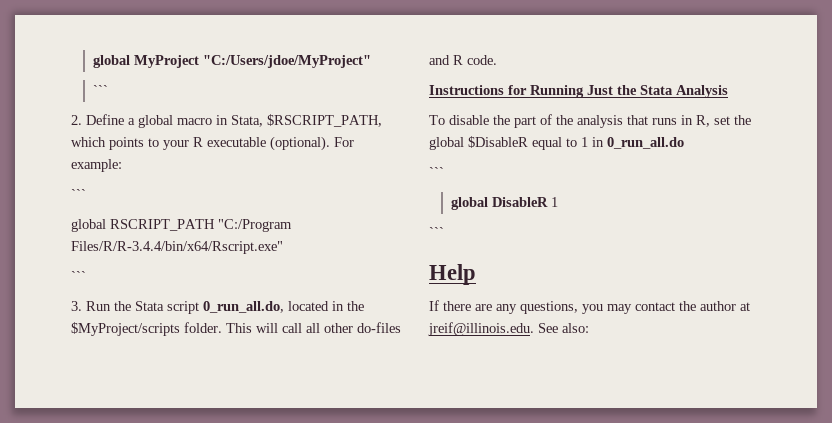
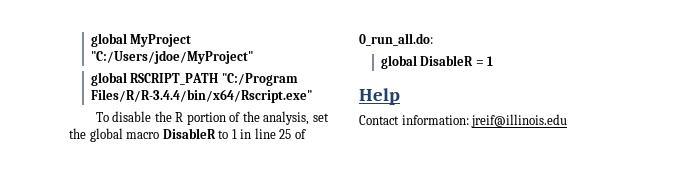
  global MyProject "C:/Users/jdoe/MyProject"
- ```
- 2. Define a global macro in Stata, $RSCRIPT_PATH, which points to your R executable (optional). For example:
- ```
  global RSCRIPT_PATH "C:/Program Files/R/R-3.4.4/bin/x64/Rscript.exe"
- ```
- 3. Run the Stata script 0_run_all.do, located in the $MyProject/scripts folder. This will call all other do-files and R code.
- Instructions for Running Just the Stata Analysis
- To disable the part of the analysis that runs in R, set the global $DisableR equal to 1 in 0_run_all.do
- ```
+ To disable the R portion of the analysis, set the global macro DisableR to 1 in line 25 of 0_run_all.do:
- global DisableR 1
- ```
+ global DisableR = 1
- If there are any questions, you may contact the author at jreif@illinois.edu. See also:
+ Contact information: jreif@illinois.edu

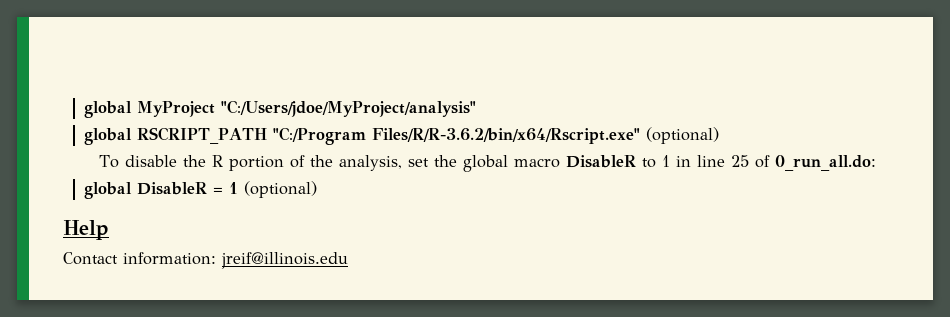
- global MyProject "C:/Users/jdoe/MyProject"
+ global MyProject "C:/Users/jdoe/MyProject/analysis"
- global RSCRIPT_PATH "C:/Program Files/R/R-3.4.4/bin/x64/Rscript.exe"
+ global RSCRIPT_PATH "C:/Program Files/R/R-3.6.2/bin/x64/Rscript.exe" (optional)
- global DisableR = 1
+ global DisableR = 1 (optional)

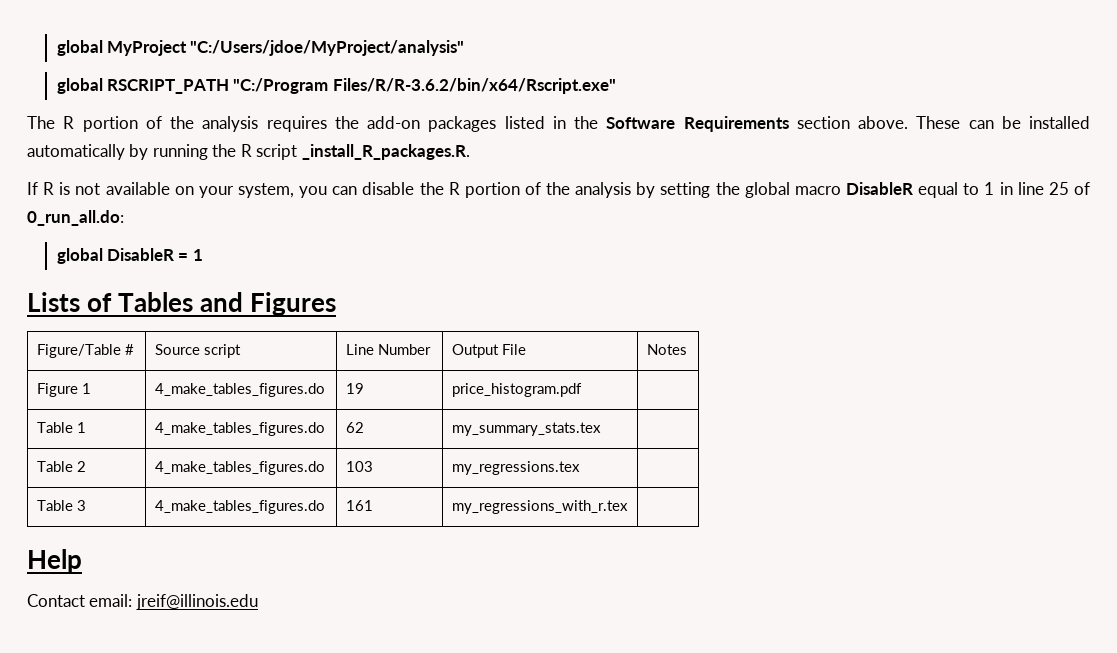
- global RSCRIPT_PATH "C:/Program Files/R/R-3.6.2/bin/x64/Rscript.exe" (optional)
- To disable the R portion of the analysis, set the global macro DisableR to 1 in line 25 of 0_run_all.do:
+ global RSCRIPT_PATH "C:/Program Files/R/R-3.6.2/bin/x64/Rscript.exe"
+ The R portion of the analysis requires the add-on packages listed in the Software Requirements section above. These can be installed automatically by running the R script _install_R_packages.R.
+ If R is not available on your system, you can disable the R portion of the analysis by setting the global macro DisableR equal to 1 in line 25 of 0_run_all.do:
- global DisableR = 1 (optional)
+ global DisableR = 1
+ Lists of Tables and Figures
+ Figure/Table # | Source script | Line Number | Output File | Notes
+ Figure 1 | 4_make_tables_figures.do | 19 | price_histogram.pdf |
+ Table 1 | 4_make_tables_figures.do | 62 | my_summary_stats.tex |
+ Table 2 | 4_make_tables_figures.do | 103 | my_regressions.tex |
+ Table 3 | 4_make_tables_figures.do | 161 | my_regressions_with_r.tex |
- Contact information: jreif@illinois.edu
+ Contact email: jreif@illinois.edu

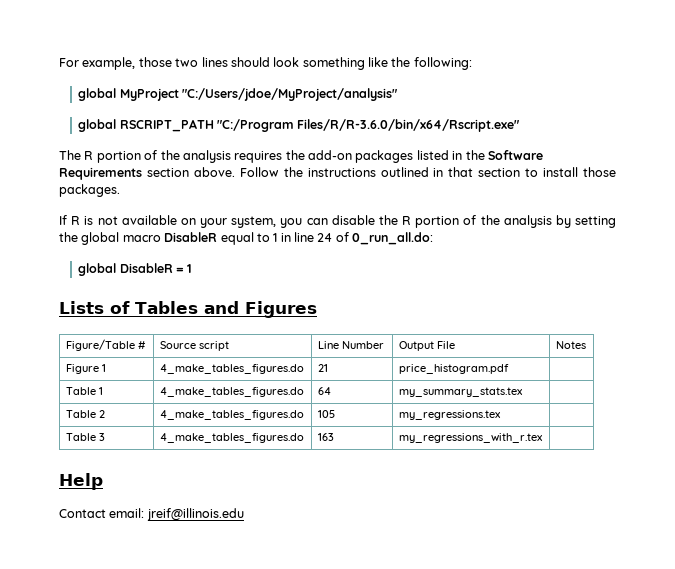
+ For example, those two lines should look something like the following:
- global RSCRIPT_PATH "C:/Program Files/R/R-3.6.2/bin/x64/Rscript.exe"
+ global RSCRIPT_PATH "C:/Program Files/R/R-3.6.0/bin/x64/Rscript.exe"
- These can be installed automatically by running the R script _install_R_packages.R.
+ Follow the instructions outlined in that section to install those packages.
- If R is not available on your system, you can disable the R portion of the analysis by setting the global macro DisableR equal to 1 in line 25 of 0_run_all.do:
+ If R is not available on your system, you can disable the R portion of the analysis by setting the global macro DisableR equal to 1 in line 24 of 0_run_all.do:
- Figure 1 | 4_make_tables_figures.do | 19 | price_histogram.pdf |
+ Figure 1 | 4_make_tables_figures.do | 21 | price_histogram.pdf |
- Table 1 | 4_make_tables_figures.do | 62 | my_summary_stats.tex |
+ Table 1 | 4_make_tables_figures.do | 64 | my_summary_stats.tex |
- Table 2 | 4_make_tables_figures.do | 103 | my_regressions.tex |
+ Table 2 | 4_make_tables_figures.do | 105 | my_regressions.tex |
- Table 3 | 4_make_tables_figures.do | 161 | my_regressions_with_r.tex |
+ Table 3 | 4_make_tables_figures.do | 163 | my_regressions_with_r.tex |

